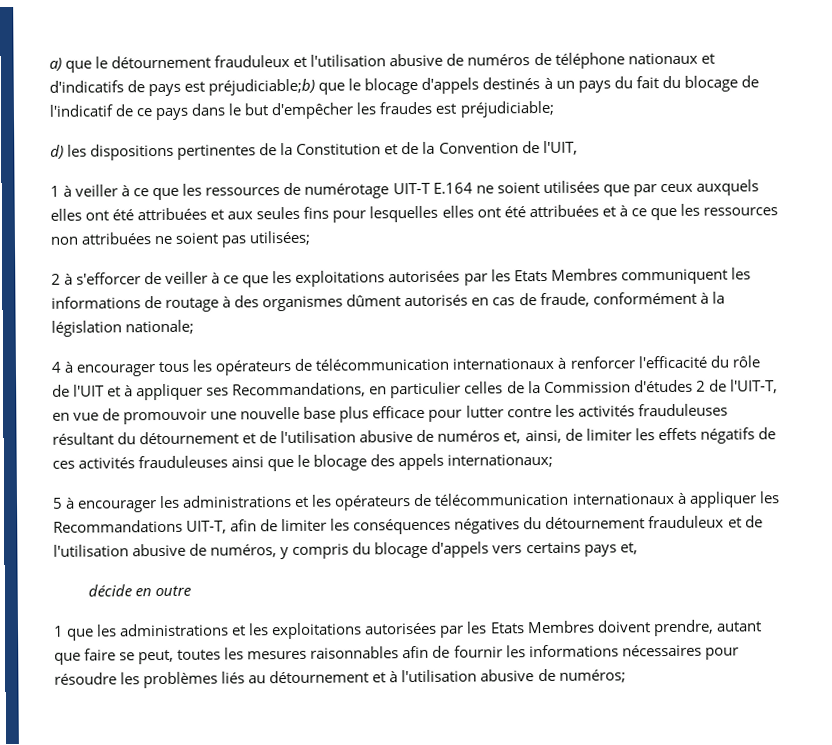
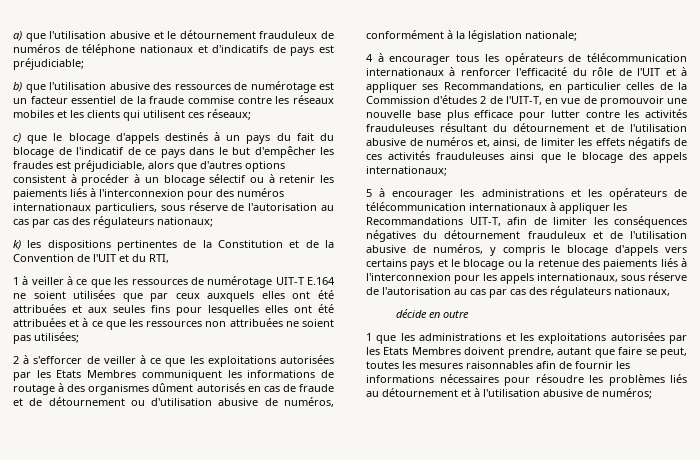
- a) que le détournement frauduleux et l'utilisation abusive de numéros de téléphone nationaux et d'indicatifs de pays est préjudiciable;b) que le blocage d'appels destinés à un pays du fait du blocage de l'indicatif de ce pays dans le but d'empêcher les fraudes est préjudiciable;
- d) les dispositions pertinentes de la Constitution et de la Convention de l'UIT,
+ a) que l'utilisation abusive et le détournement frauduleux de numéros de téléphone nationaux et d'indicatifs de pays est préjudiciable;
+ b) que l'utilisation abusive des ressources de numérotage est un facteur essentiel de la fraude commise contre les réseaux mobiles et les clients qui utilisent ces réseaux;
+ c) que le blocage d'appels destinés à un pays du fait du blocage de l'indicatif de ce pays dans le but d'empêcher les fraudes est préjudiciable, alors que d'autres options consistent à procéder à un blocage sélectif ou à retenir les paiements liés à l'interconnexion pour des numéros internationaux particuliers, sous réserve de l'autorisation au cas par cas des régulateurs nationaux;
+ k) les dispositions pertinentes de la Constitution et de la Convention de l'UIT et du RTI,
- 2 à s'efforcer de veiller à ce que les exploitations autorisées par les Etats Membres communiquent les informations de routage à des organismes dûment autorisés en cas de fraude, conformément à la législation nationale;
+ 2 à s'efforcer de veiller à ce que les exploitations autorisées par les Etats Membres communiquent les informations de routage à des organismes dûment autorisés en cas de fraude et de détournement ou d'utilisation abusive de numéros, conformément à la législation nationale;
- 5 à encourager les administrations et les opérateurs de télécommunication internationaux à appliquer les Recommandations UIT-T, afin de limiter les conséquences négatives du détournement frauduleux et de l'utilisation abusive de numéros, y compris du blocage d'appels vers certains pays et,
+ 5 à encourager les administrations et les opérateurs de télécommunication internationaux à appliquer les Recommandations UIT-T, afin de limiter les conséquences négatives du détournement frauduleux et de l'utilisation abusive de numéros, y compris le blocage d'appels vers certains pays et le blocage ou la retenue des paiements liés à l'interconnexion pour les appels internationaux, sous réserve de l'autorisation au cas par cas des régulateurs nationaux,

